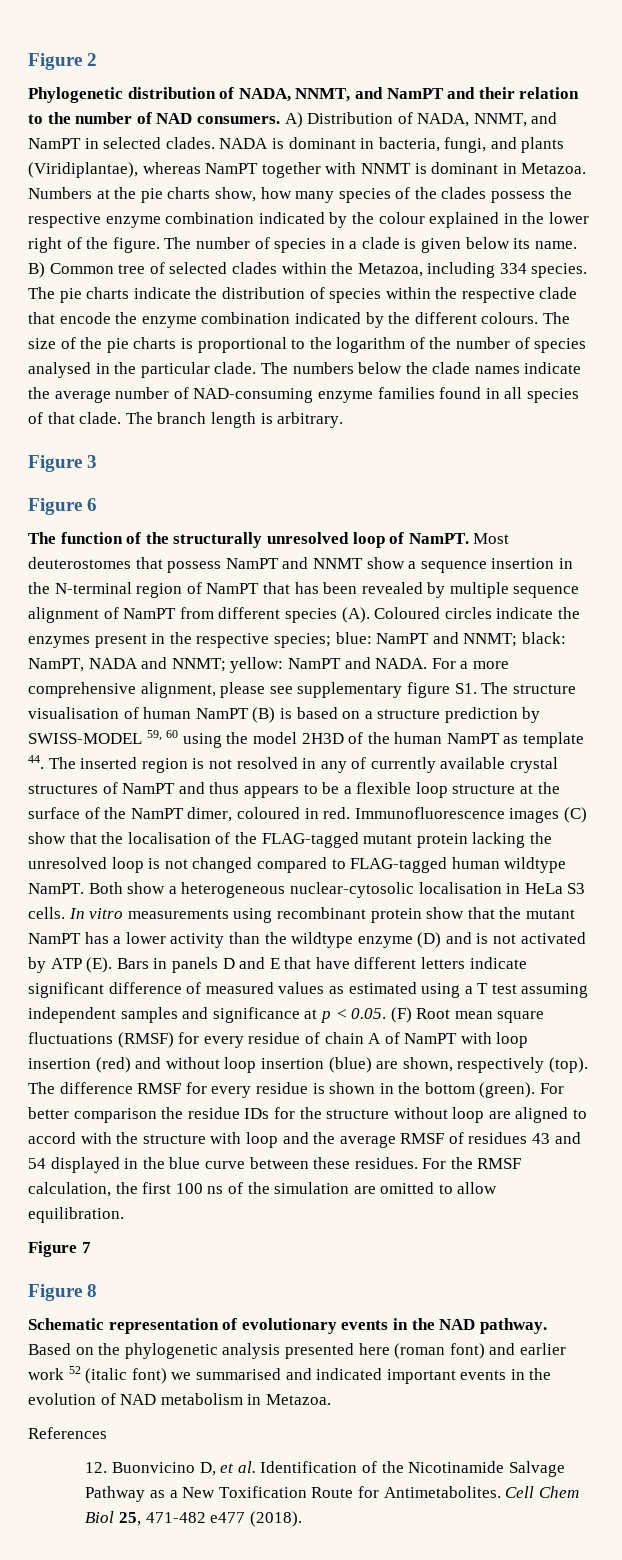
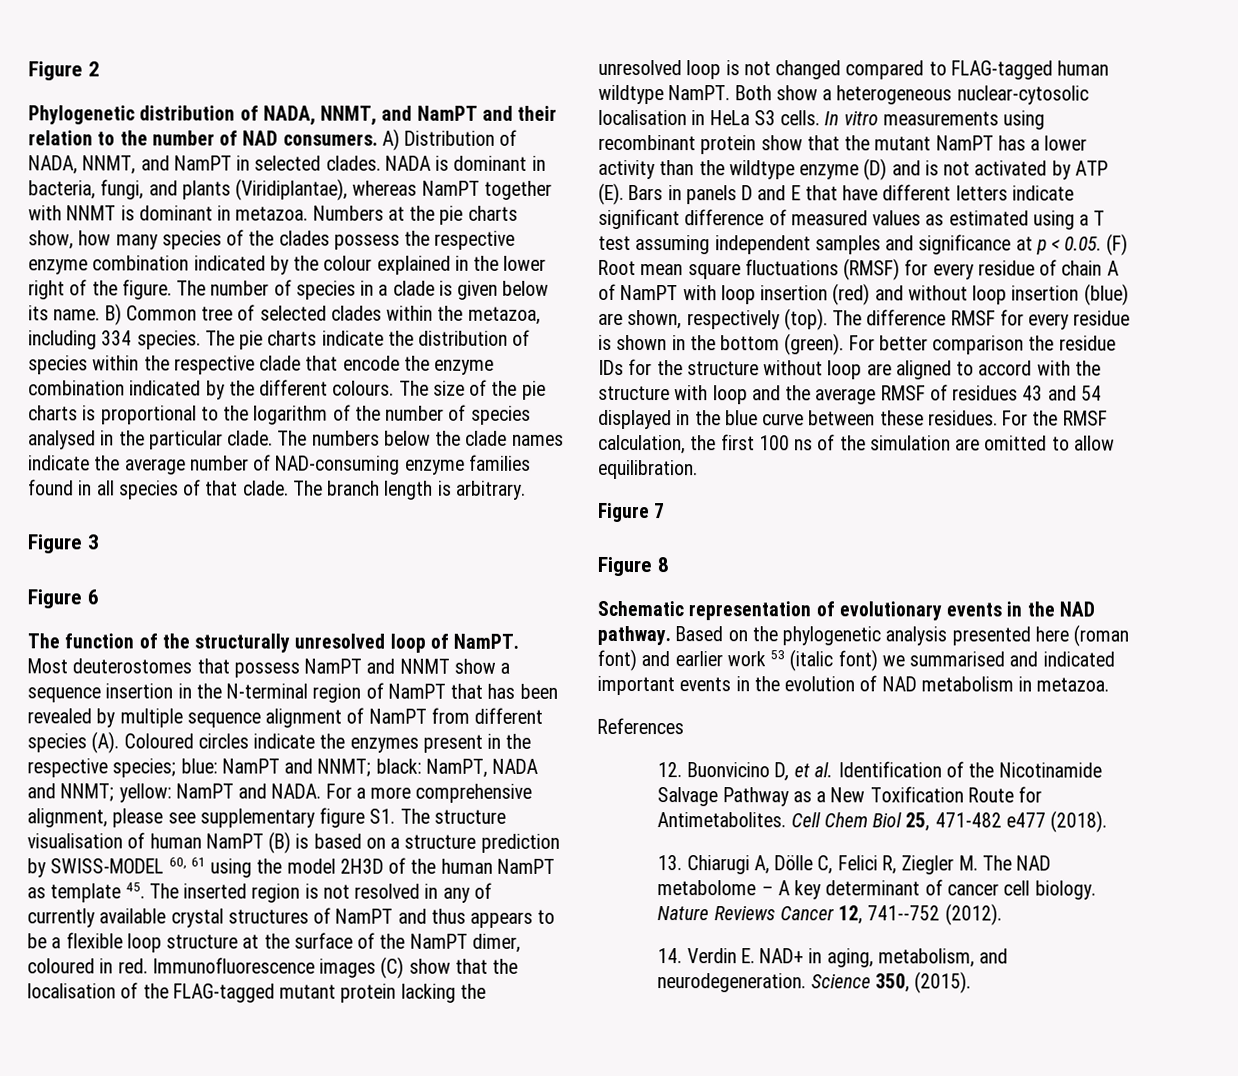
- NADA is dominant in bacteria, fungi, and plants (Viridiplantae), whereas NamPT together with NNMT is dominant in Metazoa.
+ NADA is dominant in bacteria, fungi, and plants (Viridiplantae), whereas NamPT together with NNMT is dominant in metazoa.
- B) Common tree of selected clades within the Metazoa, including 334 species.
+ B) Common tree of selected clades within the metazoa, including 334 species.
- For a more comprehensive alignment, please see supplementary figure S1. The structure visualisation of human NamPT (B) is based on a structure prediction by SWISS-MODEL 59, 60 using the model 2H3D of the human NamPT as template 44. The inserted region is not resolved in any of currently available crystal structures of NamPT and thus appears to be a flexible loop structure at the surface of the NamPT dimer, coloured in red.
+ For a more comprehensive alignment, please see supplementary figure S1. The structure visualisation of human NamPT (B) is based on a structure prediction by SWISS-MODEL 60, 61 using the model 2H3D of the human NamPT as template 45. The inserted region is not resolved in any of currently available crystal structures of NamPT and thus appears to be a flexible loop structure at the surface of the NamPT dimer, coloured in red.
- Based on the phylogenetic analysis presented here (roman font) and earlier work 52 (italic font) we summarised and indicated important events in the evolution of NAD metabolism in Metazoa.
+ Based on the phylogenetic analysis presented here (roman font) and earlier work 53 (italic font) we summarised and indicated important events in the evolution of NAD metabolism in metazoa.
+ 13. Chiarugi A, Dölle C, Felici R, Ziegler M. The NAD metabolome – A key determinant of cancer cell biology. Nature Reviews Cancer 12, 741--752 (2012).
+ 14. Verdin E. NAD+ in aging, metabolism, and neurodegeneration. Science 350, (2015).

